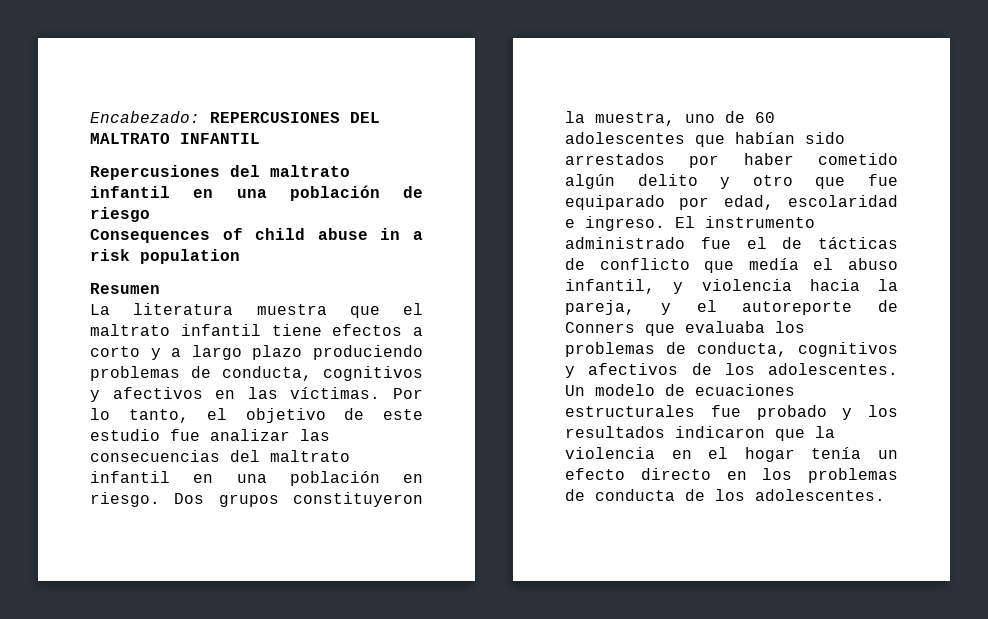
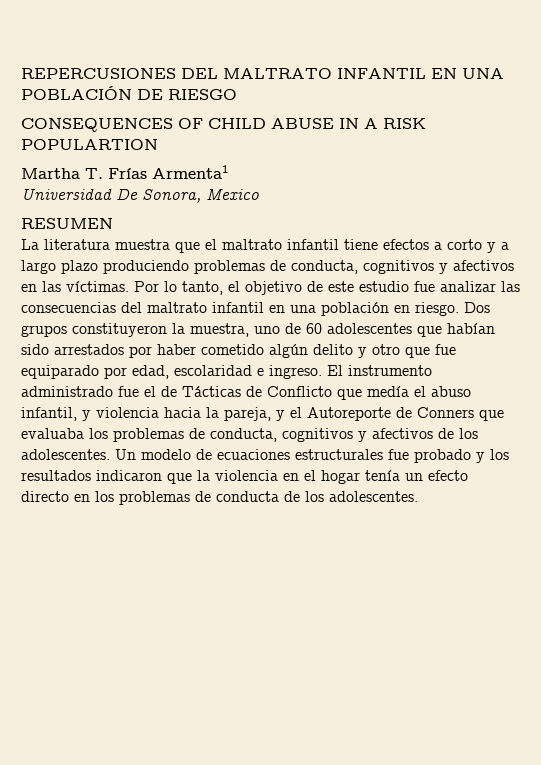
- Encabezado: REPERCUSIONES DEL MALTRATO INFANTIL
- Repercusiones del maltrato infantil en una población de riesgo
- Consequences of child abuse in a risk population
- Resumen
+ REPERCUSIONES DEL MALTRATO INFANTIL EN UNA POBLACIÓN DE RIESGO
+ CONSEQUENCES OF CHILD ABUSE IN A RISK POPULARTION
+ Martha T. Frías Armenta1
+ Universidad De Sonora, Mexico
+ RESUMEN
- El instrumento administrado fue el de tácticas de conflicto que medía el abuso infantil, y violencia hacia la pareja, y el autoreporte de Conners que evaluaba los problemas de conducta, cognitivos y afectivos de los adolescentes.
+ El instrumento administrado fue el de Tácticas de Conflicto que medía el abuso infantil, y violencia hacia la pareja, y el Autoreporte de Conners que evaluaba los problemas de conducta, cognitivos y afectivos de los adolescentes.

